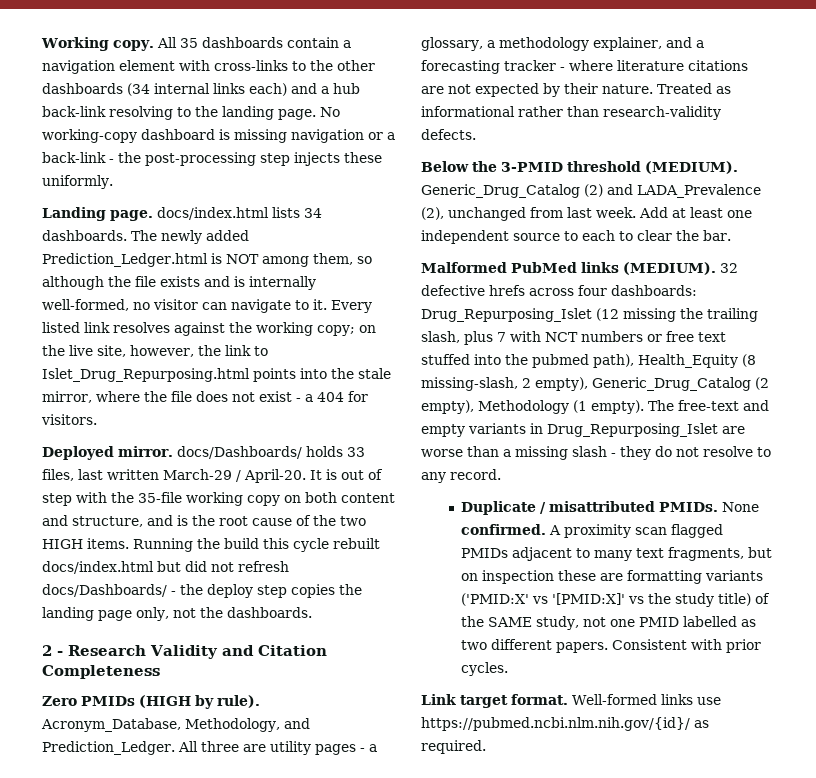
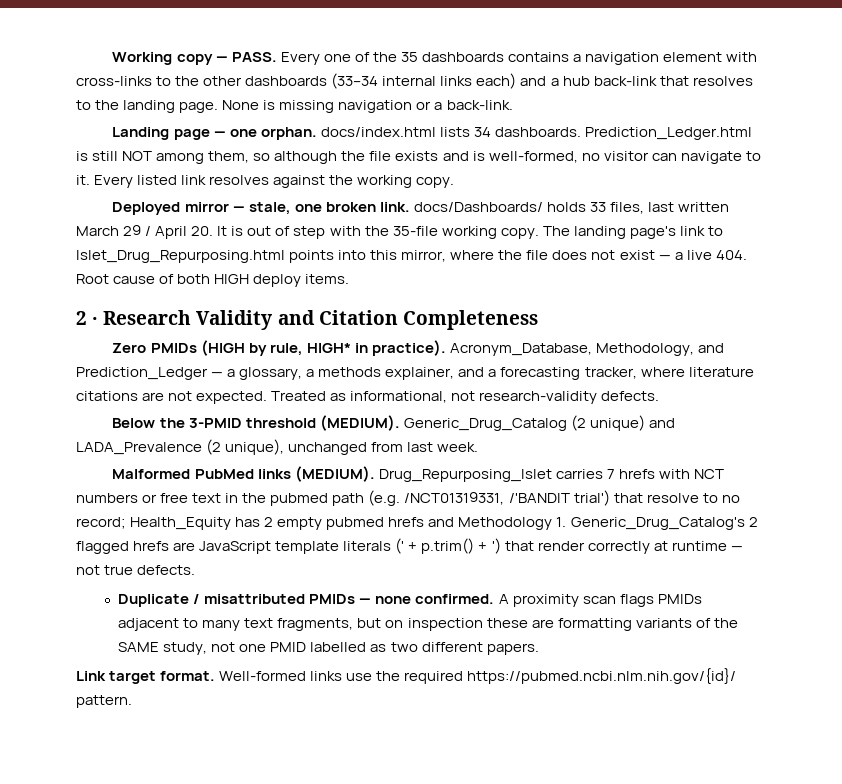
- Working copy. All 35 dashboards contain a navigation element with cross-links to the other dashboards (34 internal links each) and a hub back-link resolving to the landing page. No working-copy dashboard is missing navigation or a back-link - the post-processing step injects these uniformly.
- Landing page. docs/index.html lists 34 dashboards.
+ Working copy — PASS. Every one of the 35 dashboards contains a navigation element with cross-links to the other dashboards (33–34 internal links each) and a hub back-link that resolves to the landing page. None is missing navigation or a back-link.
+ Landing page — one orphan. docs/index.html lists 34 dashboards.
- The newly added Prediction_Ledger.html is NOT among them, so although the file exists and is internally well-formed, no visitor can navigate to it.
+ Prediction_Ledger.html is still NOT among them, so although the file exists and is well-formed, no visitor can navigate to it.
- Every listed link resolves against the working copy; on the live site, however, the link to Islet_Drug_Repurposing.html points into the stale mirror, where the file does not exist - a 404 for visitors.
- Deployed mirror. docs/Dashboards/ holds 33 files, last written March-29 / April-20. It is out of step with the 35-file working copy on both content and structure, and is the root cause of the two HIGH items. Running the build this cycle rebuilt docs/index.html but did not refresh docs/Dashboards/ - the deploy step copies the landing page only, not the dashboards.
- 2 - Research Validity and Citation Completeness
+ Every listed link resolves against the working copy.
+ Deployed mirror — stale, one broken link. docs/Dashboards/ holds 33 files, last written March 29 / April 20. It is out of step with the 35-file working copy. The landing page's link to Islet_Drug_Repurposing.html points into this mirror, where the file does not exist — a live 404. Root cause of both HIGH deploy items.
+ 2 · Research Validity and Citation Completeness
- Zero PMIDs (HIGH by rule). Acronym_Database, Methodology, and Prediction_Ledger. All three are utility pages - a glossary, a methodology explainer, and a forecasting tracker - where literature citations are not expected by their nature. Treated as informational rather than research-validity defects.
+ Zero PMIDs (HIGH by rule, HIGH* in practice). Acronym_Database, Methodology, and Prediction_Ledger — a glossary, a methods explainer, and a forecasting tracker, where literature citations are not expected. Treated as informational, not research-validity defects.
- Generic_Drug_Catalog (2) and LADA_Prevalence (2), unchanged from last week. Add at least one independent source to each to clear the bar.
- Malformed PubMed links (MEDIUM). 32 defective hrefs across four dashboards: Drug_Repurposing_Islet (12 missing the trailing slash, plus 7 with NCT numbers or free text stuffed into the pubmed path), Health_Equity (8 missing-slash, 2 empty), Generic_Drug_Catalog (2 empty), Methodology (1 empty). The free-text and empty variants in Drug_Repurposing_Islet are worse than a missing slash - they do not resolve to any record.
+ Generic_Drug_Catalog (2 unique) and LADA_Prevalence (2 unique), unchanged from last week.
+ Malformed PubMed links (MEDIUM). Drug_Repurposing_Islet carries 7 hrefs with NCT numbers or free text in the pubmed path (e.g. /NCT01319331, /'BANDIT trial') that resolve to no record; Health_Equity has 2 empty pubmed hrefs and Methodology 1. Generic_Drug_Catalog's 2 flagged hrefs are JavaScript template literals (' + p.trim() + ') that render correctly at runtime — not true defects.
- Duplicate / misattributed PMIDs. None confirmed.
+ Duplicate / misattributed PMIDs — none confirmed.
- A proximity scan flagged PMIDs adjacent to many text fragments, but on inspection these are formatting variants ('PMID:X' vs '[PMID:X]' vs the study title) of the SAME study, not one PMID labelled as two different papers. Consistent with prior cycles.
+ A proximity scan flags PMIDs adjacent to many text fragments, but on inspection these are formatting variants of the SAME study, not one PMID labelled as two different papers.
- Well-formed links use https://pubmed.ncbi.nlm.nih.gov/{id}/ as required.
+ Well-formed links use the required https://pubmed.ncbi.nlm.nih.gov/{id}/ pattern.

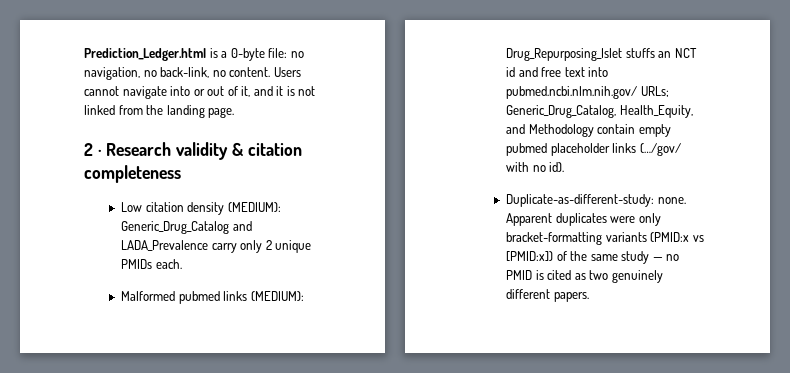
- Working copy — PASS. Every one of the 35 dashboards contains a navigation element with cross-links to the other dashboards (33–34 internal links each) and a hub back-link that resolves to the landing page. None is missing navigation or a back-link.
- Landing page — one orphan. docs/index.html lists 34 dashboards. Prediction_Ledger.html is still NOT among them, so although the file exists and is well-formed, no visitor can navigate to it. Every listed link resolves against the working copy.
- Deployed mirror — stale, one broken link. docs/Dashboards/ holds 33 files, last written March 29 / April 20. It is out of step with the 35-file working copy. The landing page's link to Islet_Drug_Repurposing.html points into this mirror, where the file does not exist — a live 404. Root cause of both HIGH deploy items.
- 2 · Research Validity and Citation Completeness
- Zero PMIDs (HIGH by rule, HIGH* in practice). Acronym_Database, Methodology, and Prediction_Ledger — a glossary, a methods explainer, and a forecasting tracker, where literature citations are not expected. Treated as informational, not research-validity defects.
- Below the 3-PMID threshold (MEDIUM). Generic_Drug_Catalog (2 unique) and LADA_Prevalence (2 unique), unchanged from last week.
- Malformed PubMed links (MEDIUM). Drug_Repurposing_Islet carries 7 hrefs with NCT numbers or free text in the pubmed path (e.g. /NCT01319331, /'BANDIT trial') that resolve to no record; Health_Equity has 2 empty pubmed hrefs and Methodology 1. Generic_Drug_Catalog's 2 flagged hrefs are JavaScript template literals (' + p.trim() + ') that render correctly at runtime — not true defects.
- Duplicate / misattributed PMIDs — none confirmed. A proximity scan flags PMIDs adjacent to many text fragments, but on inspection these are formatting variants of the SAME study, not one PMID labelled as two different papers.
+ Prediction_Ledger.html is a 0-byte file: no navigation, no back-link, no content. Users cannot navigate into or out of it, and it is not linked from the landing page.
+ 2 · Research validity & citation completeness
+ Low citation density (MEDIUM): Generic_Drug_Catalog and LADA_Prevalence carry only 2 unique PMIDs each.
+ Malformed pubmed links (MEDIUM): Drug_Repurposing_Islet stuffs an NCT id and free text into pubmed.ncbi.nlm.nih.gov/ URLs; Generic_Drug_Catalog, Health_Equity, and Methodology contain empty pubmed placeholder links (…/gov/ with no id).
+ Duplicate-as-different-study: none. Apparent duplicates were only bracket-formatting variants (PMID:x vs [PMID:x]) of the same study — no PMID is cited as two genuinely different papers.
- Link target format. Well-formed links use the required https://pubmed.ncbi.nlm.nih.gov/{id}/ pattern.

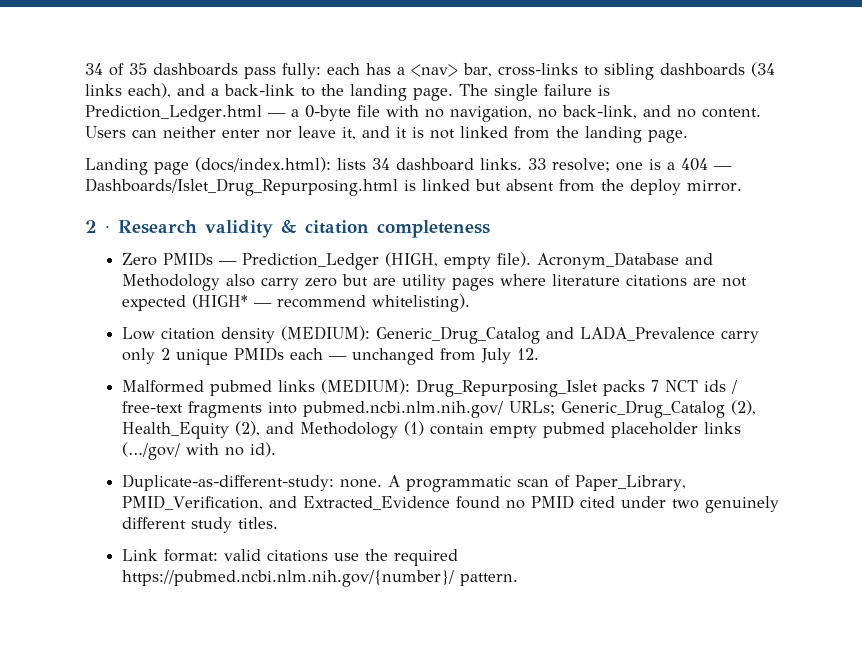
- Prediction_Ledger.html is a 0-byte file: no navigation, no back-link, no content.
+ 34 of 35 dashboards pass fully: each has a <nav> bar, cross-links to sibling dashboards (34 links each), and a back-link to the landing page. The single failure is Prediction_Ledger.html — a 0-byte file with no navigation, no back-link, and no content.
- Users cannot navigate into or out of it, and it is not linked from the landing page.
+ Users can neither enter nor leave it, and it is not linked from the landing page.
+ Landing page (docs/index.html): lists 34 dashboard links. 33 resolve; one is a 404 — Dashboards/Islet_Drug_Repurposing.html is linked but absent from the deploy mirror.
+ Zero PMIDs — Prediction_Ledger (HIGH, empty file). Acronym_Database and Methodology also carry zero but are utility pages where literature citations are not expected (HIGH* — recommend whitelisting).
- Low citation density (MEDIUM): Generic_Drug_Catalog and LADA_Prevalence carry only 2 unique PMIDs each.
+ Low citation density (MEDIUM): Generic_Drug_Catalog and LADA_Prevalence carry only 2 unique PMIDs each — unchanged from July 12.
- Malformed pubmed links (MEDIUM): Drug_Repurposing_Islet stuffs an NCT id and free text into pubmed.ncbi.nlm.nih.gov/ URLs; Generic_Drug_Catalog, Health_Equity, and Methodology contain empty pubmed placeholder links (…/gov/ with no id).
+ Malformed pubmed links (MEDIUM): Drug_Repurposing_Islet packs 7 NCT ids / free-text fragments into pubmed.ncbi.nlm.nih.gov/ URLs; Generic_Drug_Catalog (2), Health_Equity (2), and Methodology (1) contain empty pubmed placeholder links (…/gov/ with no id).
- Apparent duplicates were only bracket-formatting variants (PMID:x vs [PMID:x]) of the same study — no PMID is cited as two genuinely different papers.
+ A programmatic scan of Paper_Library, PMID_Verification, and Extracted_Evidence found no PMID cited under two genuinely different study titles.
+ Link format: valid citations use the required https://pubmed.ncbi.nlm.nih.gov/{number}/ pattern.

